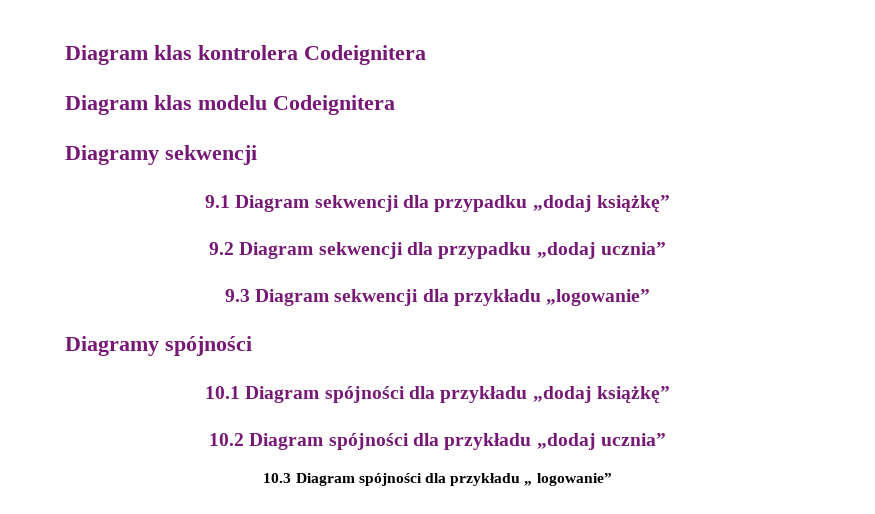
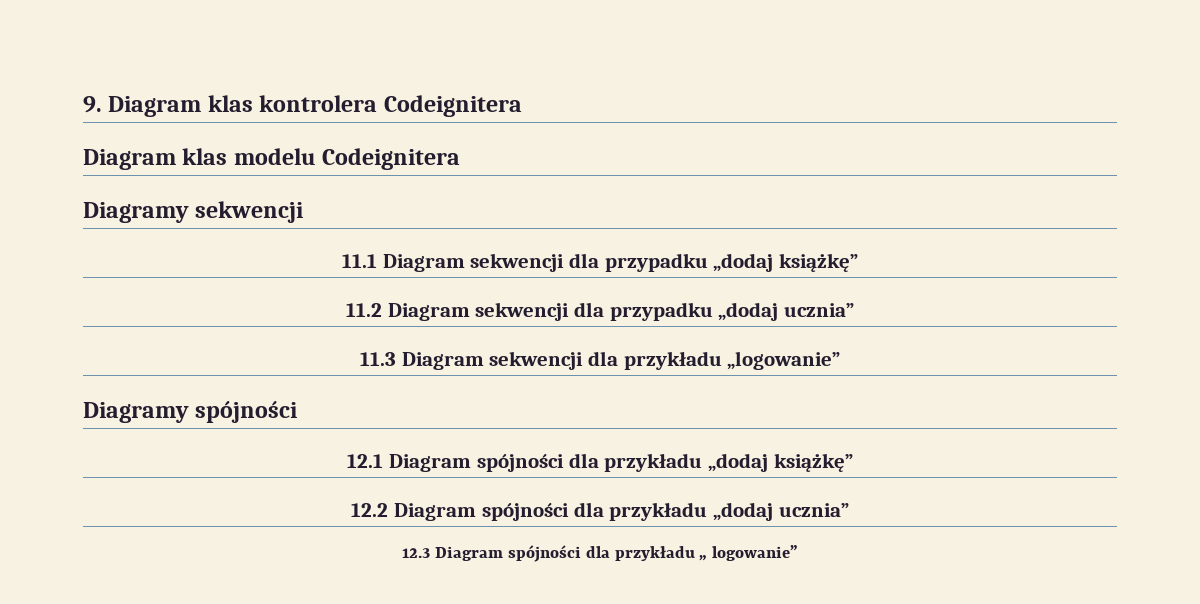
- Diagram klas kontrolera Codeignitera
+ 9. Diagram klas kontrolera Codeignitera
- 9.1 Diagram sekwencji dla przypadku „dodaj książkę”
+ 11.1 Diagram sekwencji dla przypadku „dodaj książkę”
- 9.2 Diagram sekwencji dla przypadku „dodaj ucznia”
+ 11.2 Diagram sekwencji dla przypadku „dodaj ucznia”
- 9.3 Diagram sekwencji dla przykładu „logowanie”
+ 11.3 Diagram sekwencji dla przykładu „logowanie”
- 10.1 Diagram spójności dla przykładu „dodaj książkę”
+ 12.1 Diagram spójności dla przykładu „dodaj książkę”
- 10.2 Diagram spójności dla przykładu „dodaj ucznia”
+ 12.2 Diagram spójności dla przykładu „dodaj ucznia”
- 10.3 Diagram spójności dla przykładu „ logowanie”
+ 12.3 Diagram spójności dla przykładu „ logowanie”

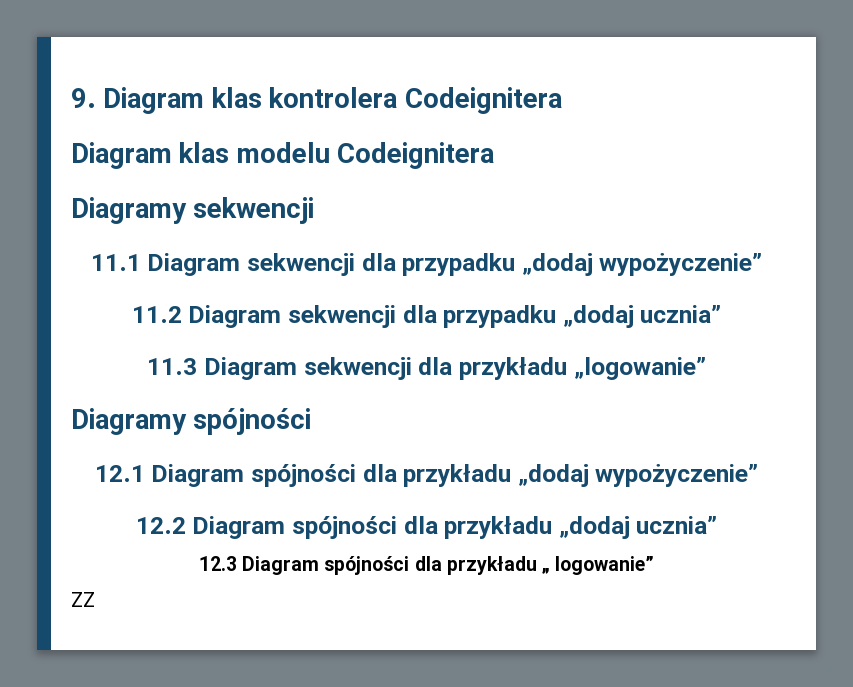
- 11.1 Diagram sekwencji dla przypadku „dodaj książkę”
+ 11.1 Diagram sekwencji dla przypadku „dodaj wypożyczenie”
- 12.1 Diagram spójności dla przykładu „dodaj książkę”
+ 12.1 Diagram spójności dla przykładu „dodaj wypożyczenie”
+ ZZ

